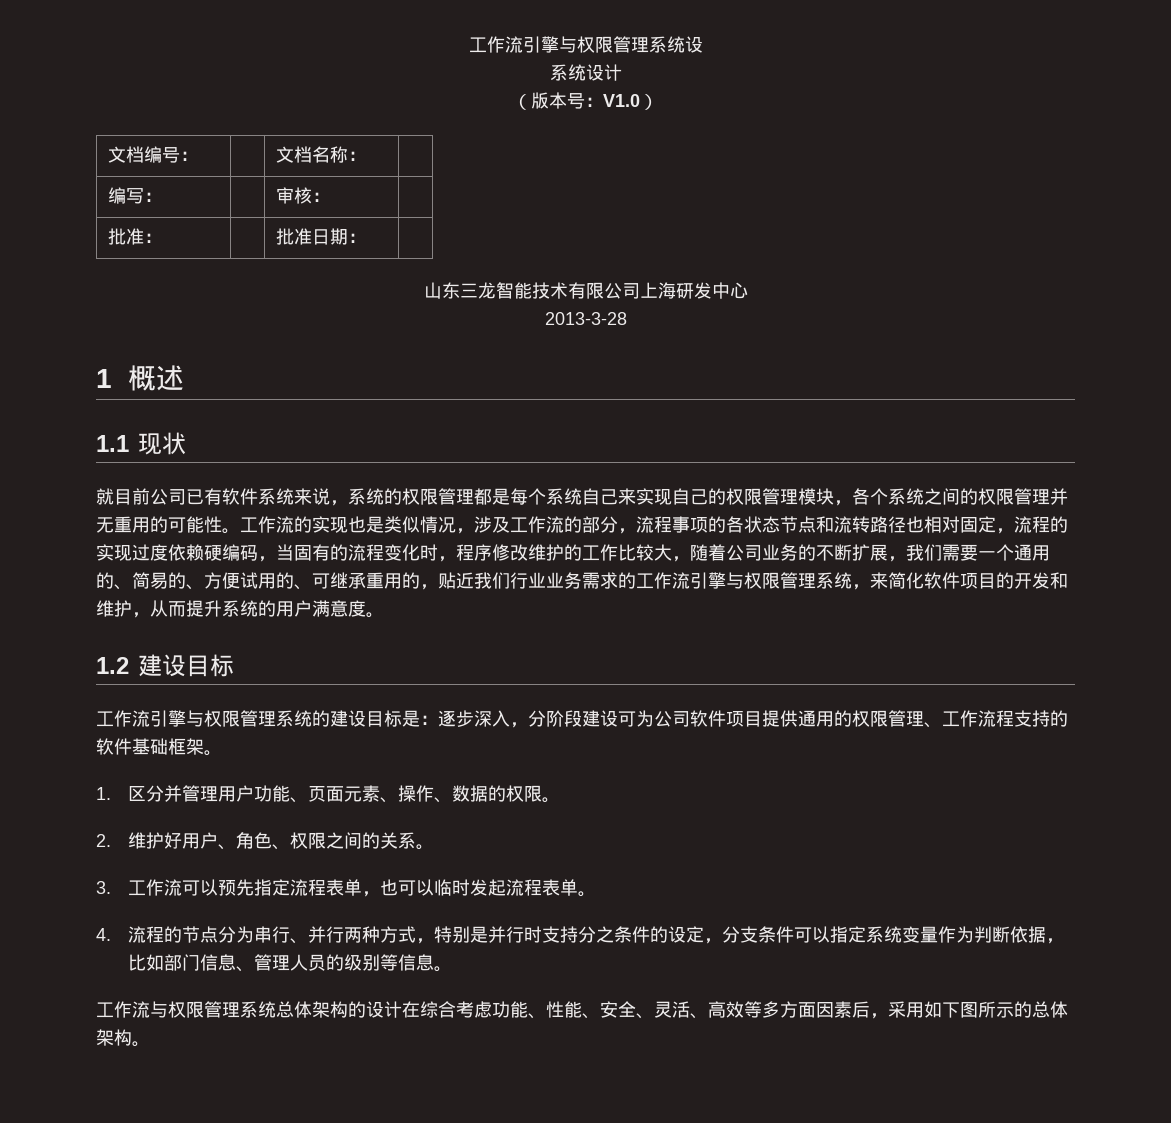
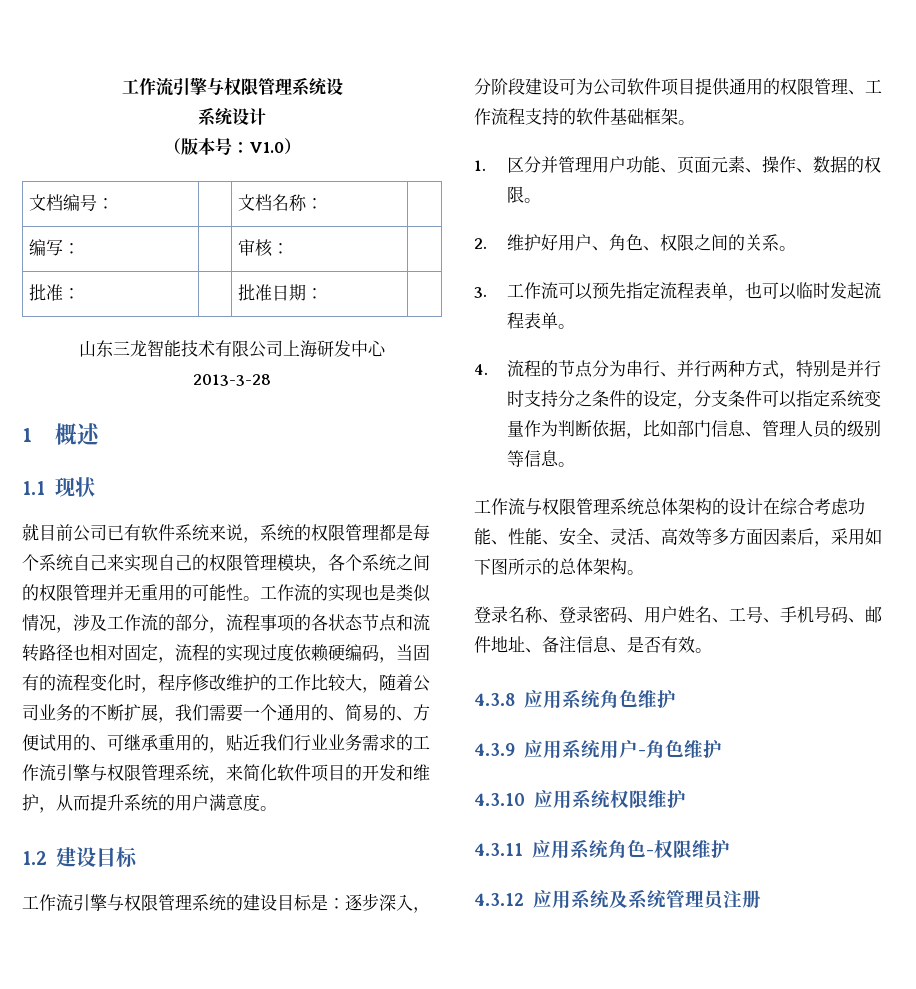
+ 登录名称、登录密码、用户姓名、工号、手机号码、邮件地址、备注信息、是否有效。
+ 4.3.8应用系统角色维护
+ 4.3.9应用系统用户-角色维护
+ 4.3.10应用系统权限维护
+ 4.3.11应用系统角色-权限维护
+ 4.3.12应用系统及系统管理员注册

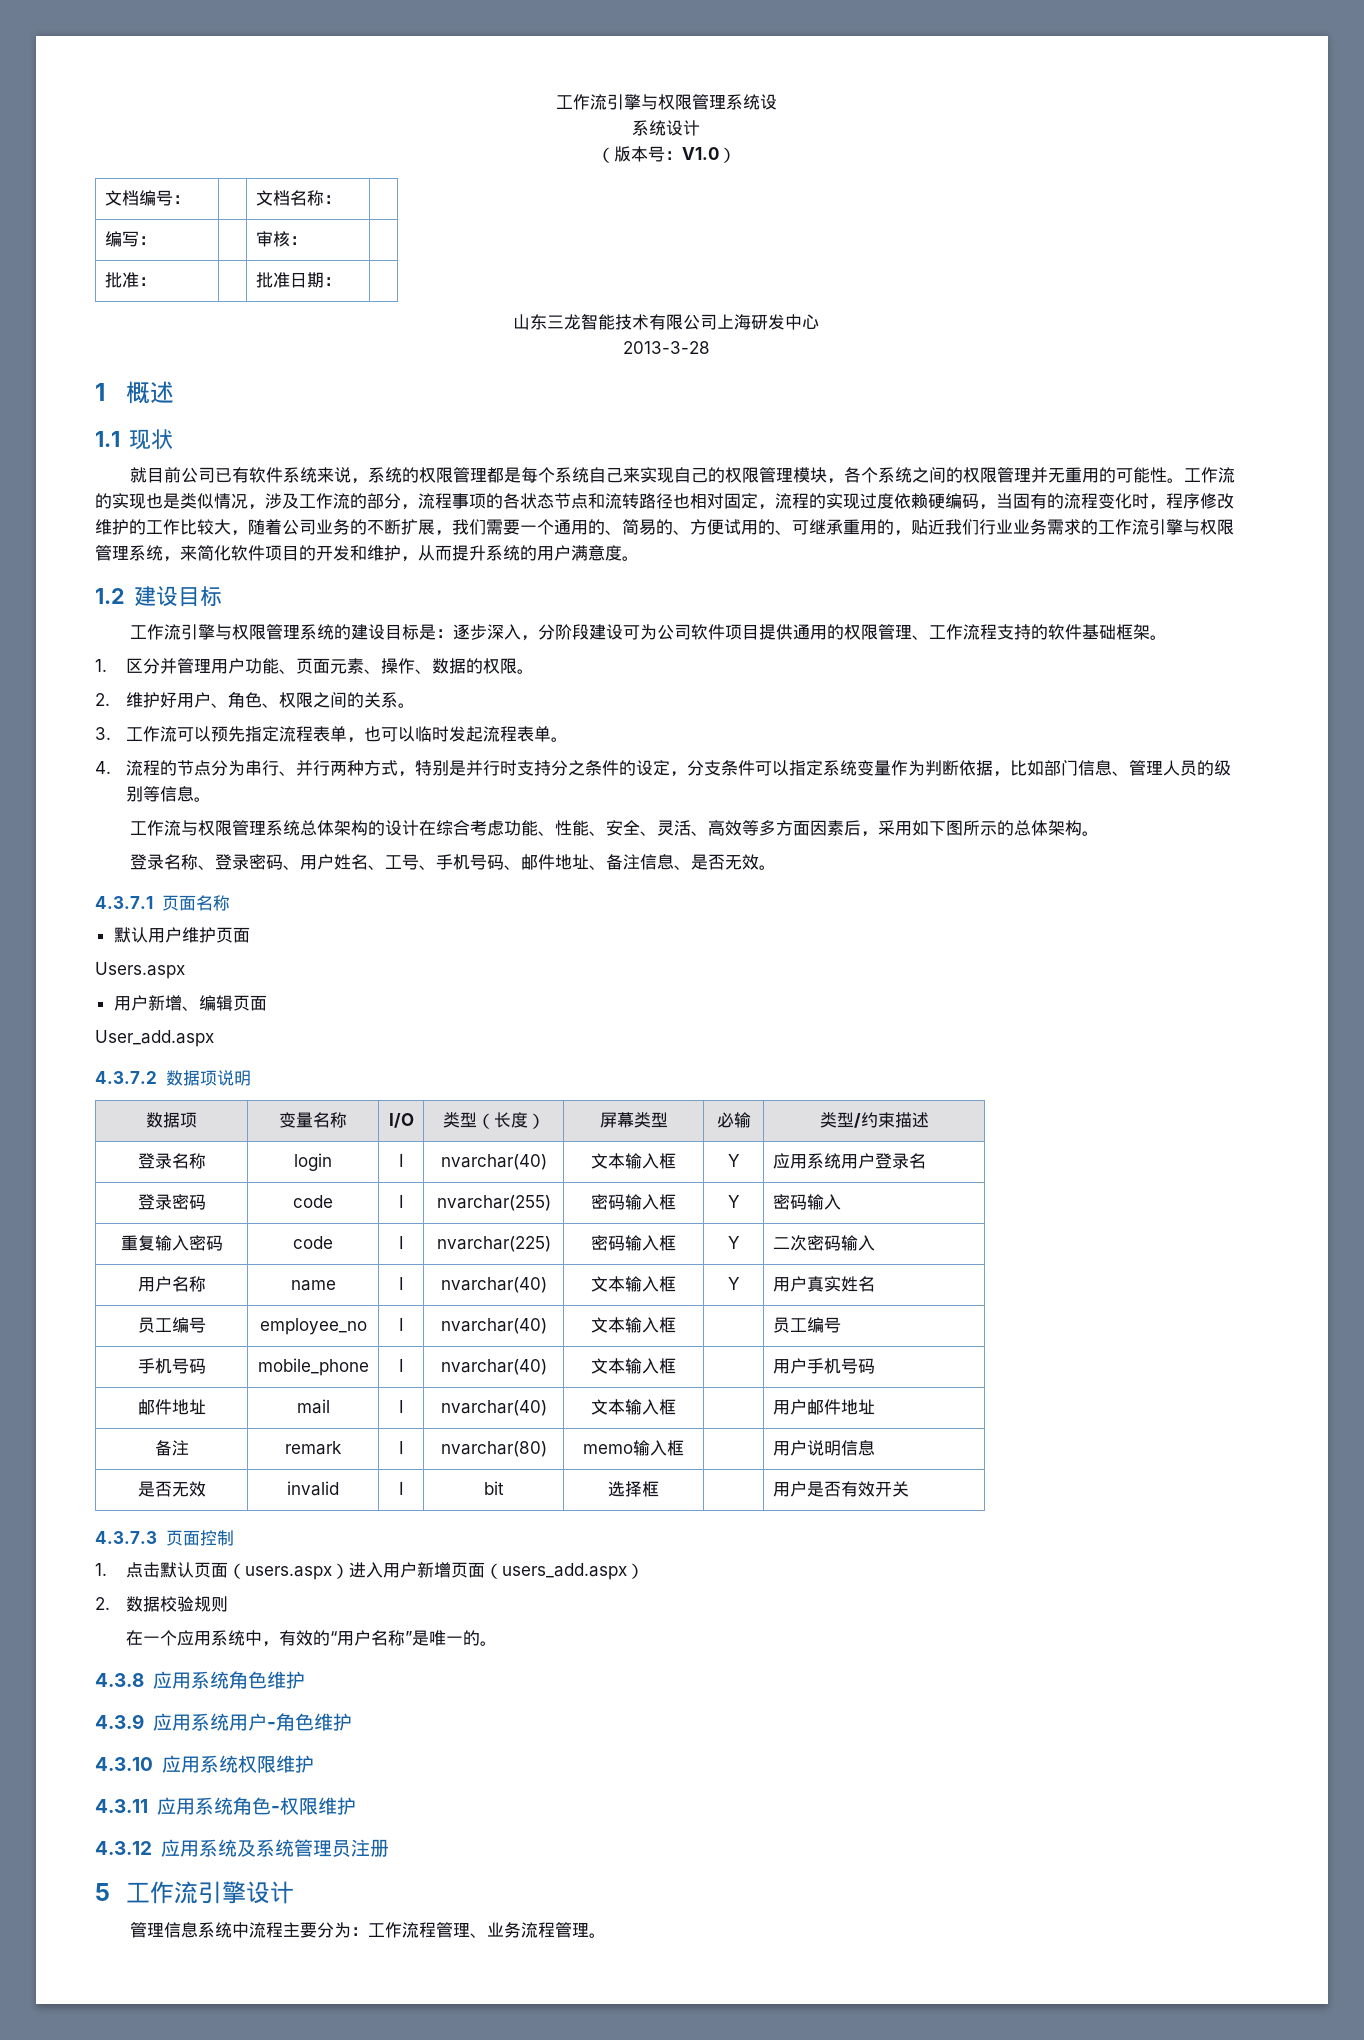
- 登录名称、登录密码、用户姓名、工号、手机号码、邮件地址、备注信息、是否有效。
+ 登录名称、登录密码、用户姓名、工号、手机号码、邮件地址、备注信息、是否无效。
+ 4.3.7.1页面名称
+ 默认用户维护页面
+ Users.aspx
+ 用户新增、编辑页面
+ User_add.aspx
+ 4.3.7.2数据项说明
+ 数据项 | 变量名称 | I/O | 类型（长度） | 屏幕类型 | 必输 | 类型/约束描述
+ 登录名称 | login | I | nvarchar(40) | 文本输入框 | Y | 应用系统用户登录名
+ 登录密码 | code | I | nvarchar(255) | 密码输入框 | Y | 密码输入
+ 重复输入密码 | code | I | nvarchar(225) | 密码输入框 | Y | 二次密码输入
+ 用户名称 | name | I | nvarchar(40) | 文本输入框 | Y | 用户真实姓名
+ 员工编号 | employee_no | I | nvarchar(40) | 文本输入框 | | 员工编号
+ 手机号码 | mobile_phone | I | nvarchar(40) | 文本输入框 | | 用户手机号码
+ 邮件地址 | mail | I | nvarchar(40) | 文本输入框 | | 用户邮件地址
+ 备注 | remark | I | nvarchar(80) | memo输入框 | | 用户说明信息
+ 是否无效 | invalid | I | bit | 选择框 | | 用户是否有效开关
+ 4.3.7.3页面控制
+ 1.点击默认页面（users.aspx）进入用户新增页面（users_add.aspx）
+ 2.数据校验规则
+ 在一个应用系统中，有效的“用户名称”是唯一的。
+ 5工作流引擎设计
+ 管理信息系统中流程主要分为：工作流程管理、业务流程管理。

